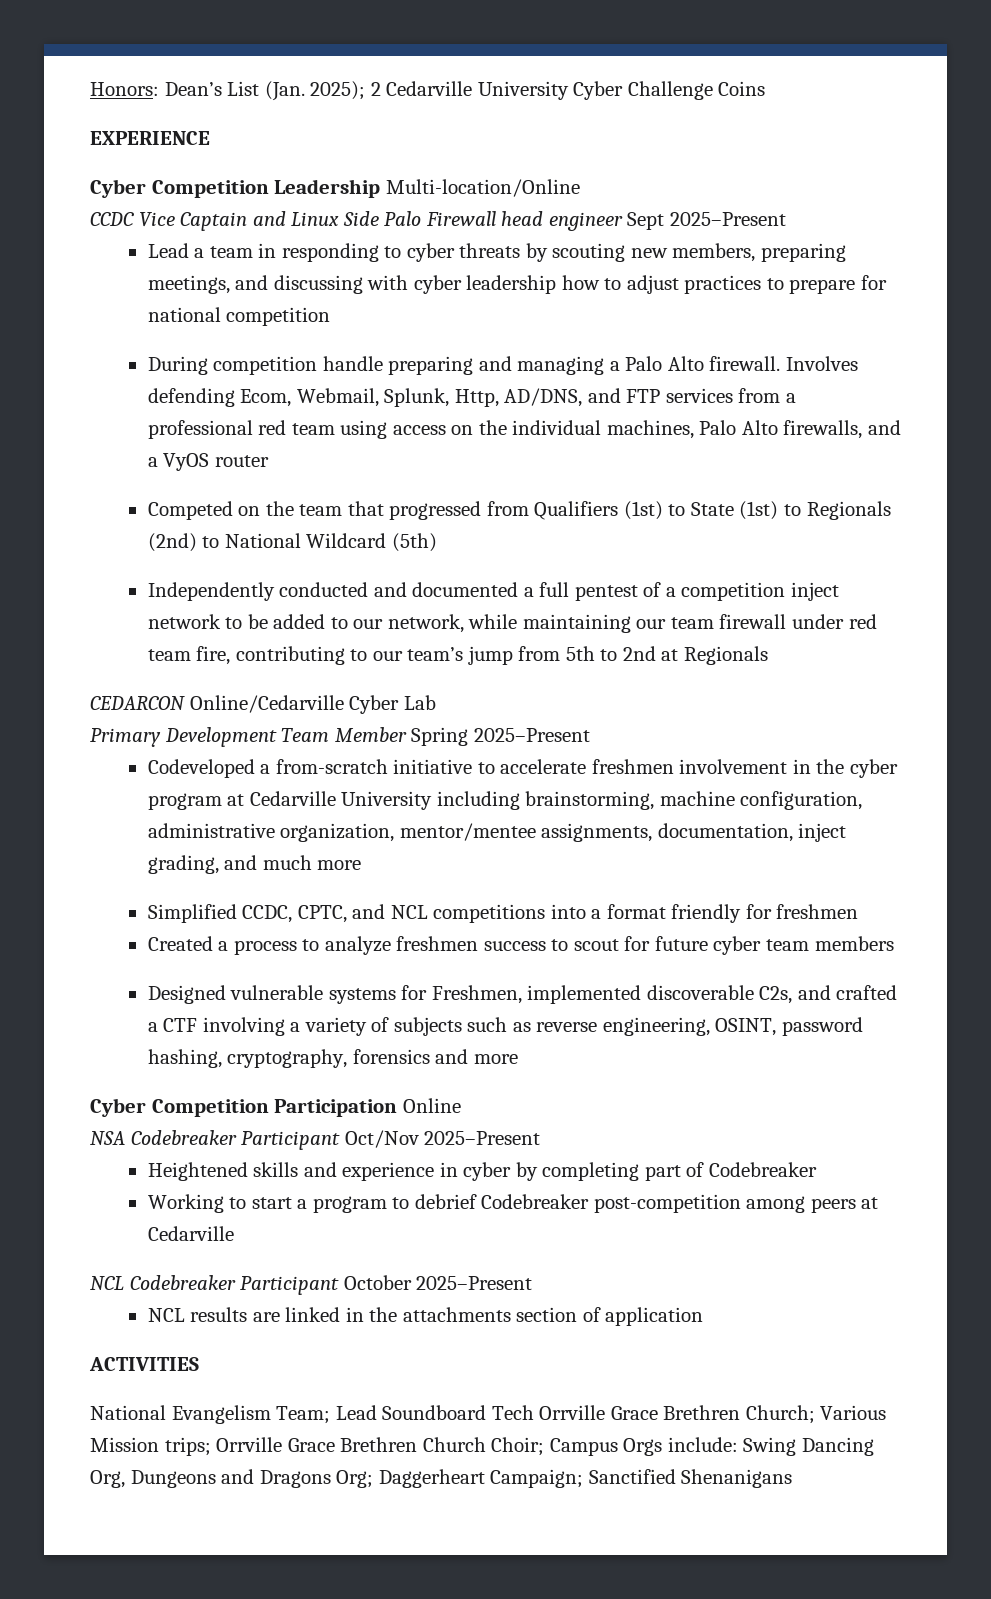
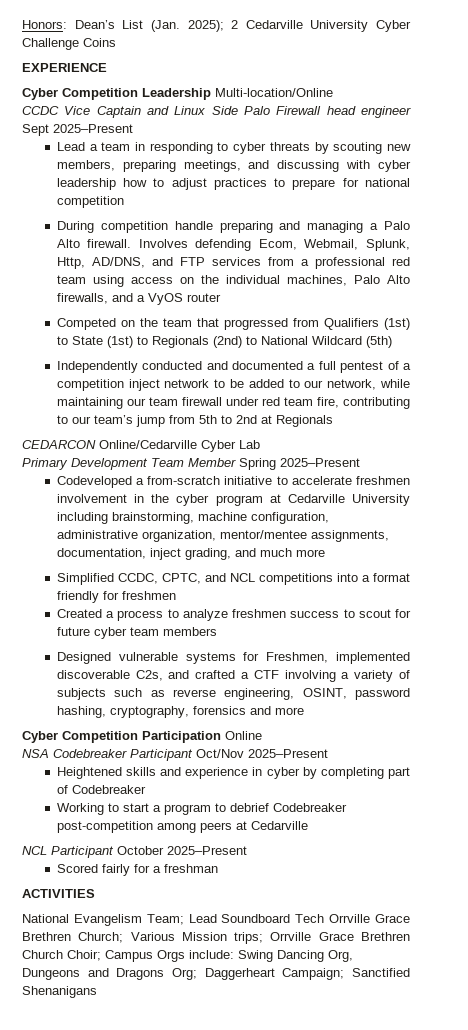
- NCL Codebreaker Participant October 2025–Present
+ NCL Participant October 2025–Present
- NCL results are linked in the attachments section of application
+ Scored fairly for a freshman

